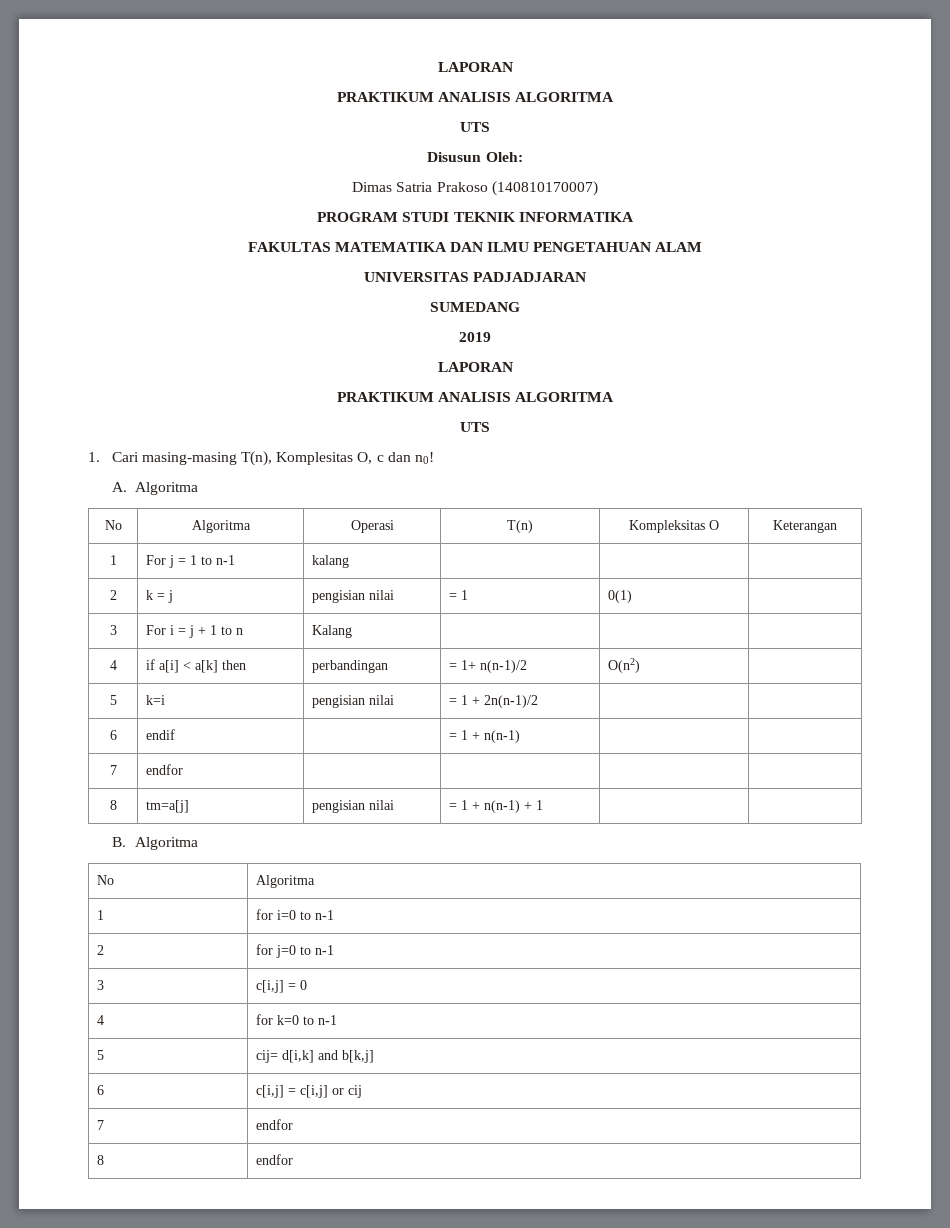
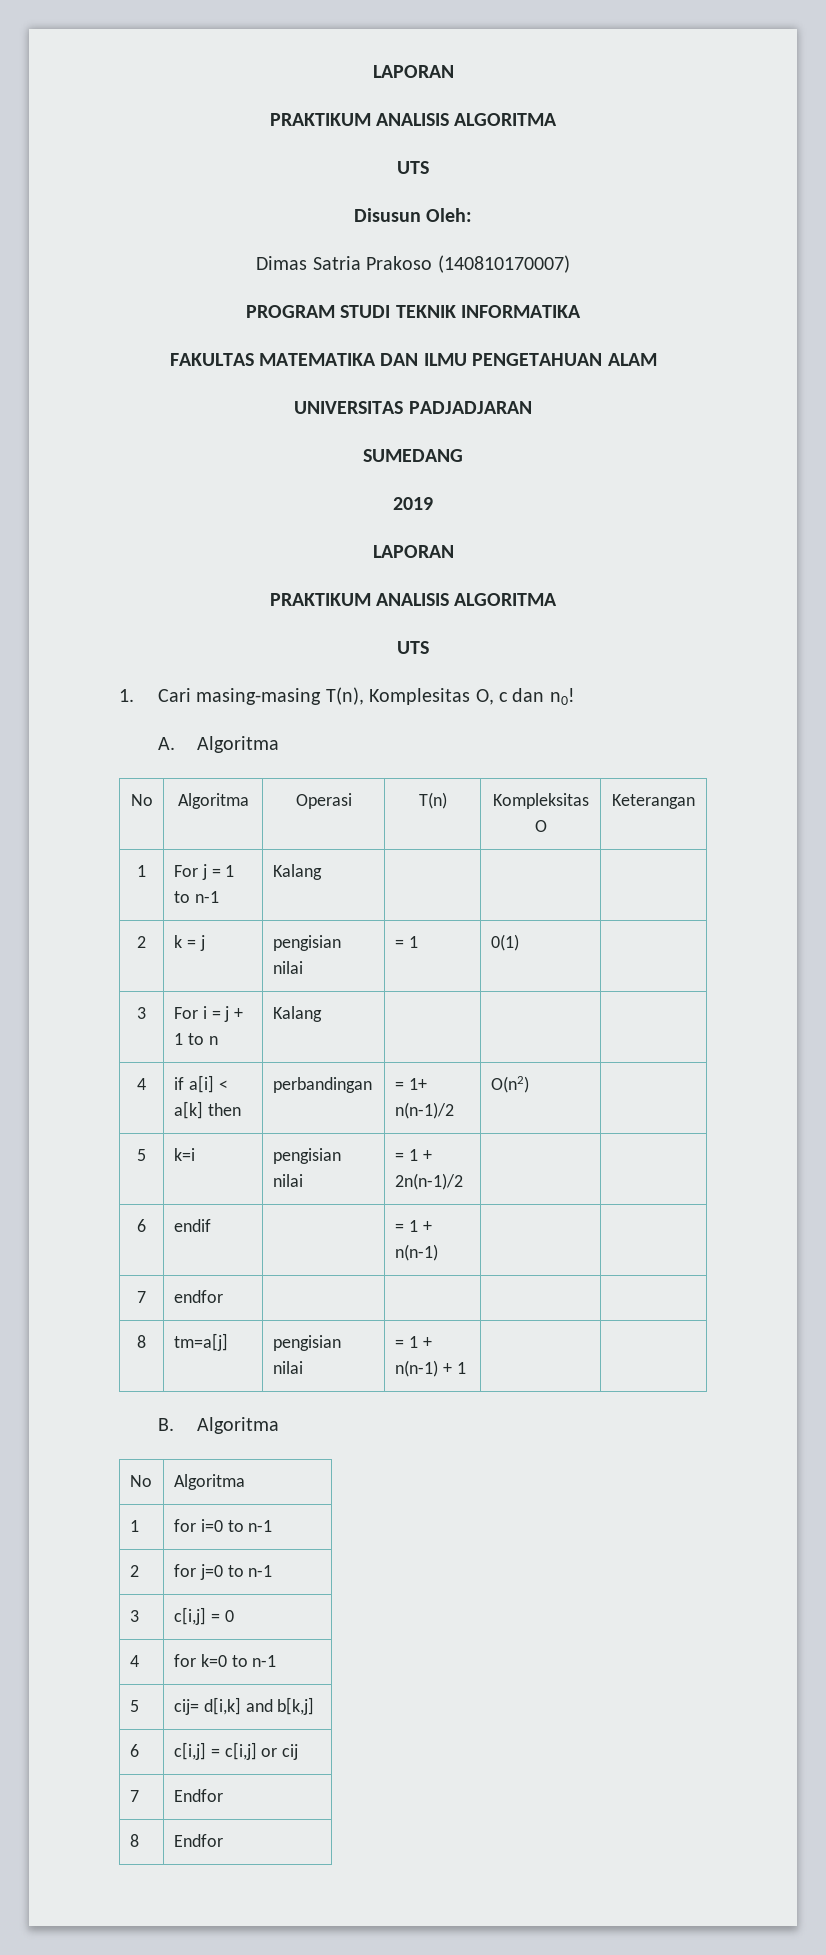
- 1 | For j = 1 to n-1 | kalang | | |
+ 1 | For j = 1 to n-1 | Kalang | | |
  6 | c[i,j] = c[i,j] or cij
- 7 | endfor
- 8 | endfor
+ 7 | Endfor
+ 8 | Endfor

